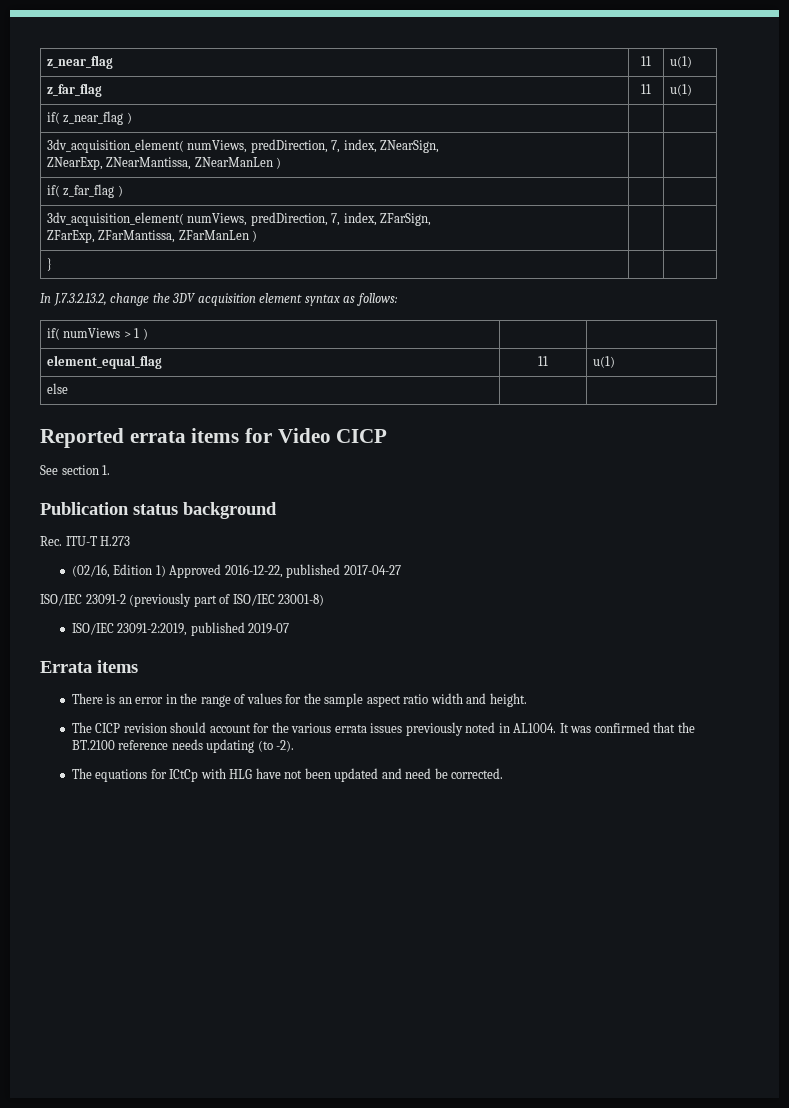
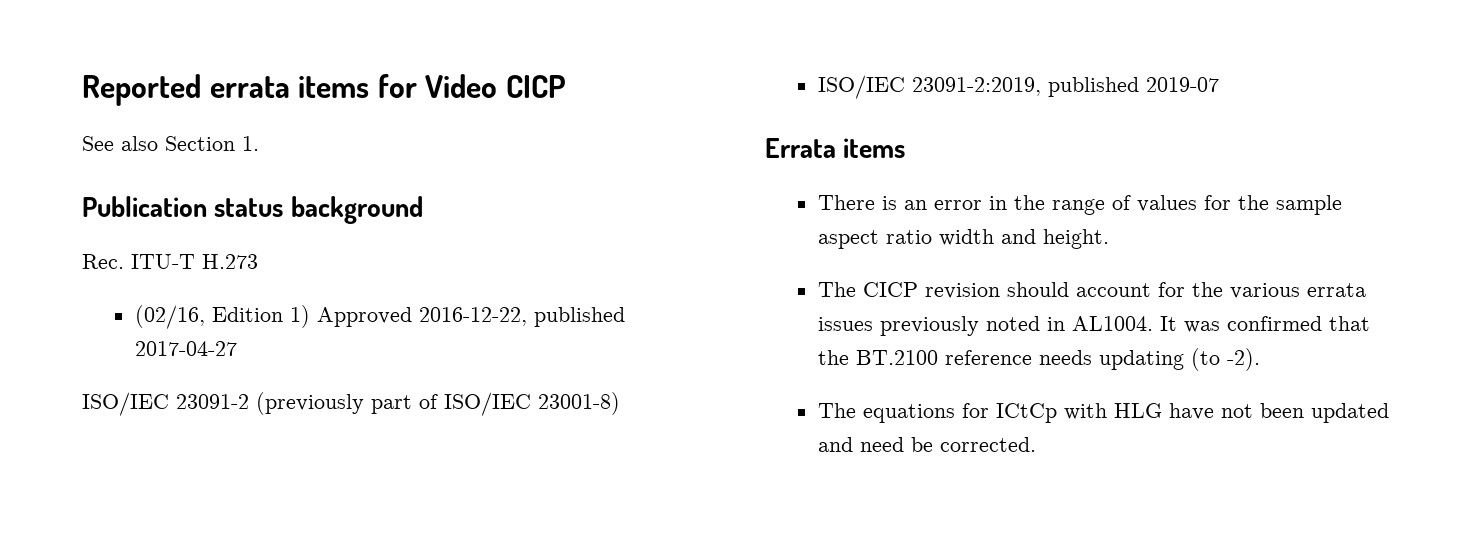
- z_near_flag | 11 | u(1)
- z_far_flag | 11 | u(1)
- if( z_near_flag ) | |
- 3dv_acquisition_element( numViews, predDirection, 7, index, ZNearSign,
- ZNearExp, ZNearMantissa, ZNearManLen ) | |
- if( z_far_flag ) | |
- 3dv_acquisition_element( numViews, predDirection, 7, index, ZFarSign,
- ZFarExp, ZFarMantissa, ZFarManLen ) | |
- } | |
- In J.7.3.2.13.2, change the 3DV acquisition element syntax as follows:
- if( numViews > 1 ) | |
- element_equal_flag | 11 | u(1)
- else | |
- See section 1.
+ See also Section 1.

